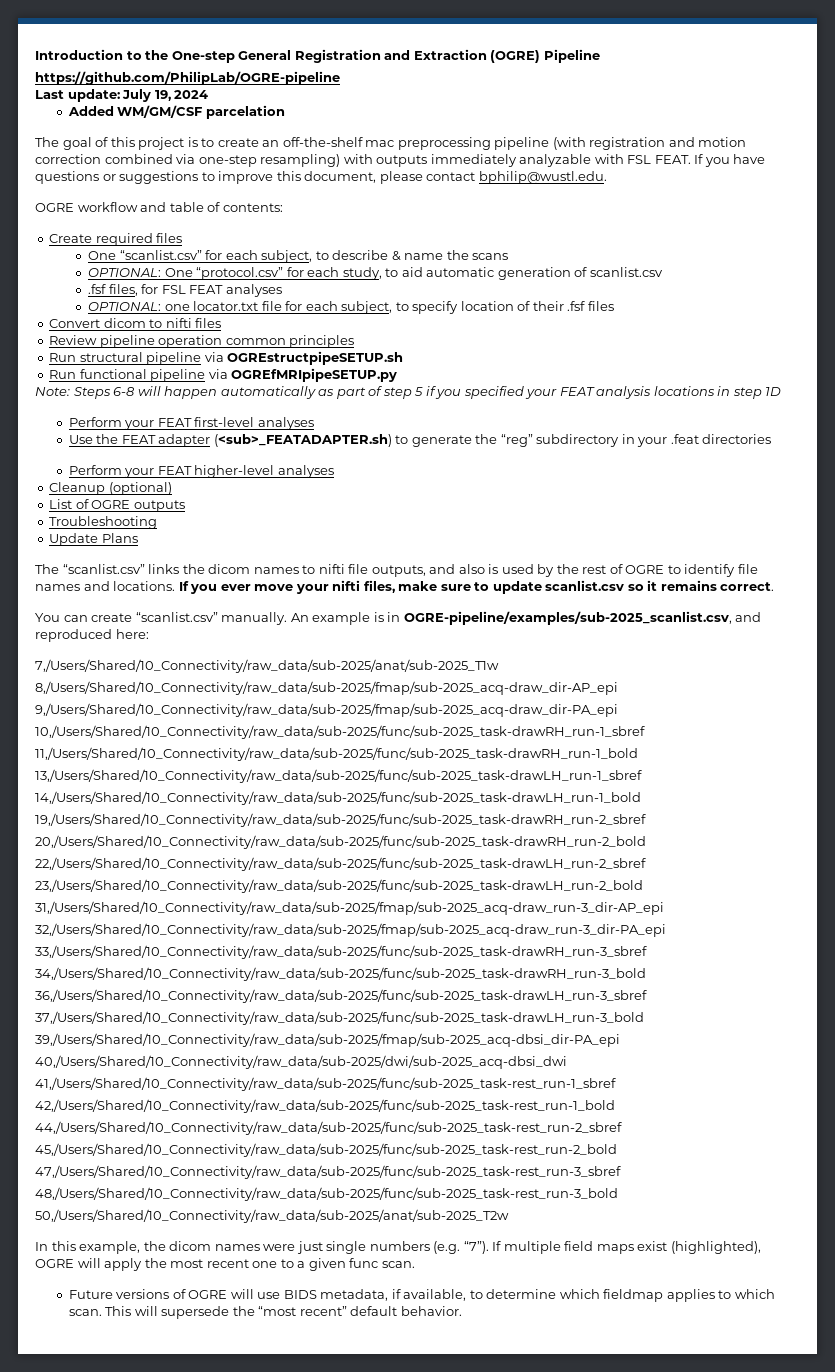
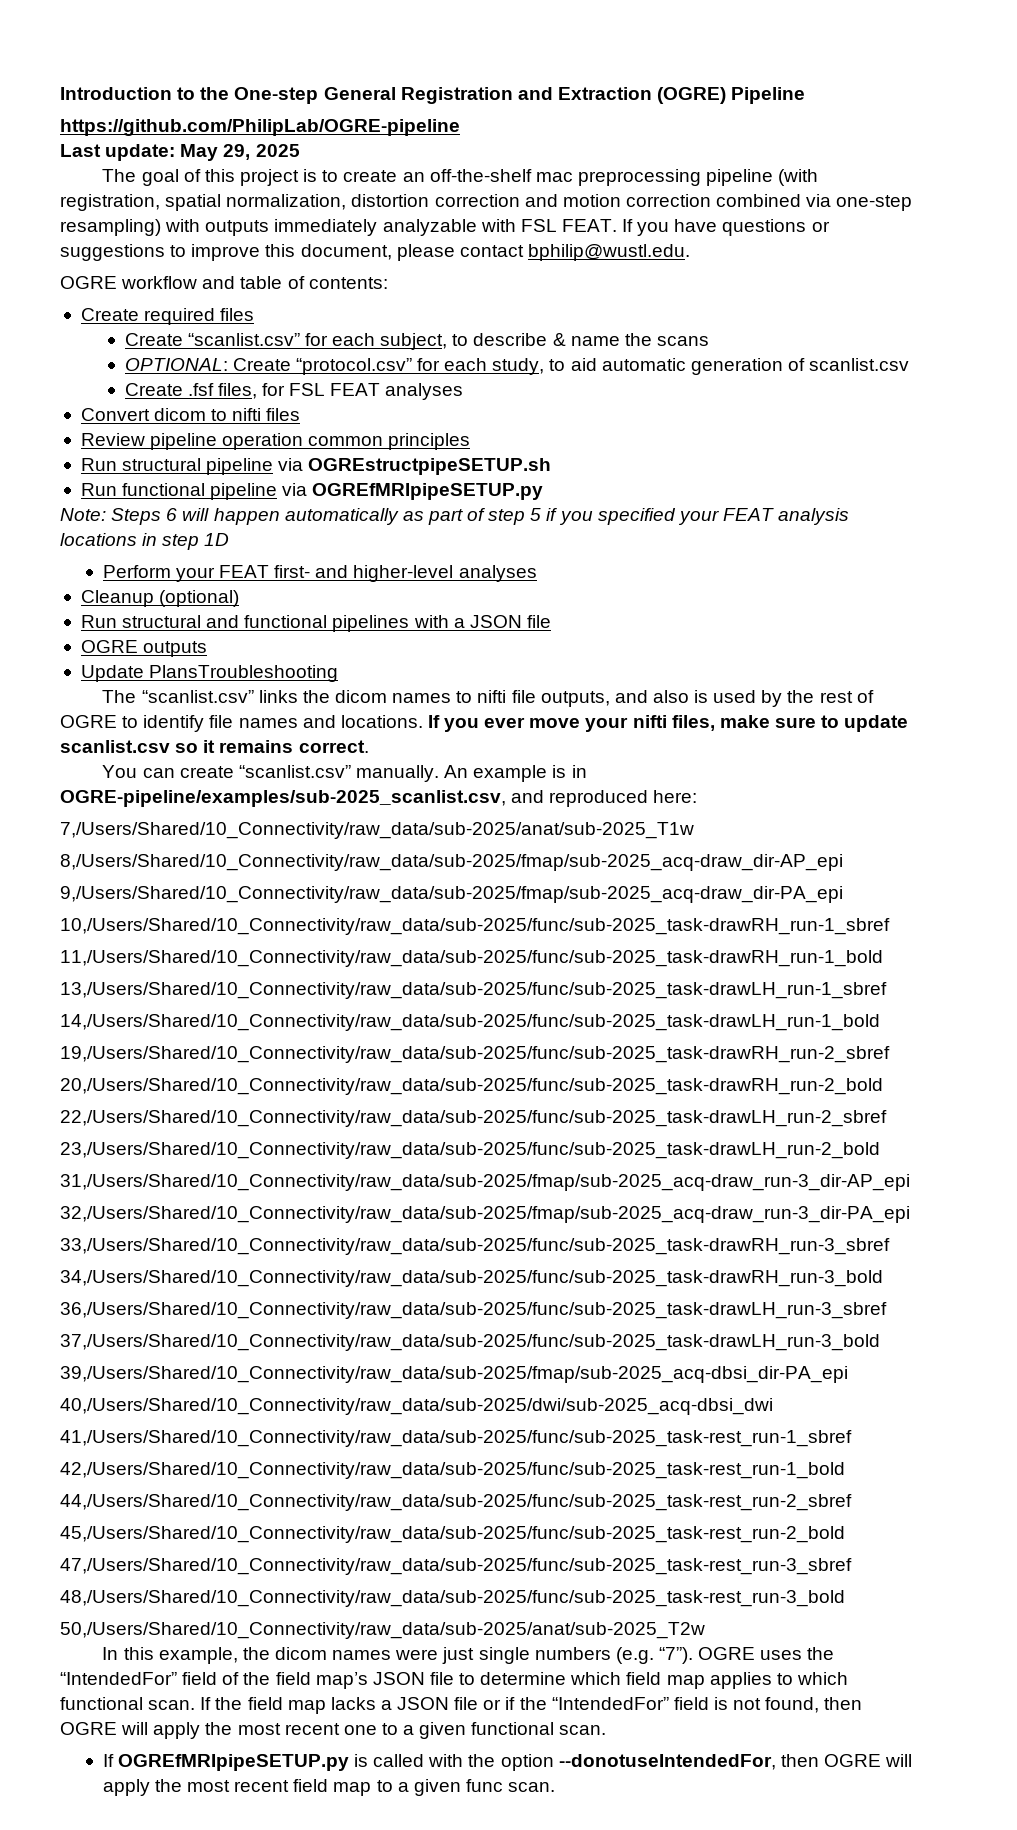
- Last update: July 19, 2024
- Added WM/GM/CSF parcelation
+ Last update: May 29, 2025
- The goal of this project is to create an off-the-shelf mac preprocessing pipeline (with registration and motion correction combined via one-step resampling) with outputs immediately analyzable with FSL FEAT.
+ The goal of this project is to create an off-the-shelf mac preprocessing pipeline (with registration, spatial normalization, distortion correction and motion correction combined via one-step resampling) with outputs immediately analyzable with FSL FEAT.
- One “scanlist.csv” for each subject, to describe & name the scans
+ Create “scanlist.csv” for each subject, to describe & name the scans
- OPTIONAL: One “protocol.csv” for each study, to aid automatic generation of scanlist.csv
+ OPTIONAL: Create “protocol.csv” for each study, to aid automatic generation of scanlist.csv
- .fsf files, for FSL FEAT analyses
+ Create .fsf files, for FSL FEAT analyses
- OPTIONAL: one locator.txt file for each subject, to specify location of their .fsf files
- Note: Steps 6-8 will happen automatically as part of step 5 if you specified your FEAT analysis locations in step 1D
+ Note: Steps 6 will happen automatically as part of step 5 if you specified your FEAT analysis locations in step 1D
- Perform your FEAT first-level analyses
- Use the FEAT adapter (<sub>_FEATADAPTER.sh) to generate the “reg” subdirectory in your .feat directories
- Perform your FEAT higher-level analyses
+ Perform your FEAT first- and higher-level analyses
  Cleanup (optional)
- List of OGRE outputs
+ Run structural and functional pipelines with a JSON file
+ OGRE outputs
- Troubleshooting
- Update Plans
+ Update PlansTroubleshooting
- If multiple field maps exist (highlighted), OGRE will apply the most recent one to a given func scan.
- Future versions of OGRE will use BIDS metadata, if available, to determine which fieldmap applies to which scan. This will supersede the “most recent” default behavior.
+ OGRE uses the “IntendedFor” field of the field map’s JSON file to determine which field map applies to which functional scan. If the field map lacks a JSON file or if the “IntendedFor” field is not found, then OGRE will apply the most recent one to a given functional scan.
+ If OGREfMRIpipeSETUP.py is called with the option --donotuseIntendedFor, then OGRE will apply the most recent field map to a given func scan.

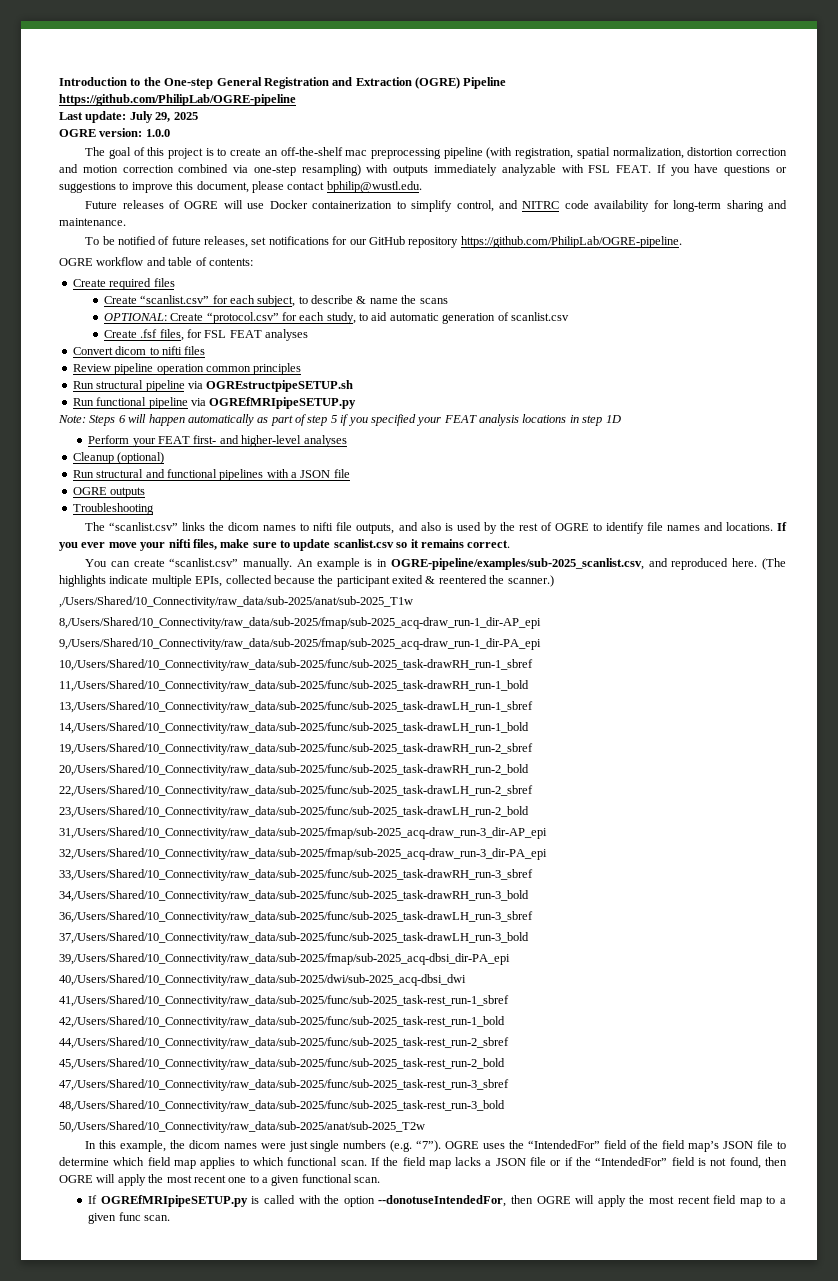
- Last update: May 29, 2025
+ Last update: July 29, 2025
+ OGRE version: 1.0.0
+ Future releases of OGRE will use Docker containerization to simplify control, and NITRC code availability for long-term sharing and maintenance.
+ To be notified of future releases, set notifications for our GitHub repository https://github.com/PhilipLab/OGRE-pipeline.
- Update PlansTroubleshooting
+ Troubleshooting
- An example is in OGRE-pipeline/examples/sub-2025_scanlist.csv, and reproduced here:
- 7,/Users/Shared/10_Connectivity/raw_data/sub-2025/anat/sub-2025_T1w
- 8,/Users/Shared/10_Connectivity/raw_data/sub-2025/fmap/sub-2025_acq-draw_dir-AP_epi
- 9,/Users/Shared/10_Connectivity/raw_data/sub-2025/fmap/sub-2025_acq-draw_dir-PA_epi
+ An example is in OGRE-pipeline/examples/sub-2025_scanlist.csv, and reproduced here. (The highlights indicate multiple EPIs, collected because the participant exited & reentered the scanner.)
+ ,/Users/Shared/10_Connectivity/raw_data/sub-2025/anat/sub-2025_T1w
+ 8,/Users/Shared/10_Connectivity/raw_data/sub-2025/fmap/sub-2025_acq-draw_run-1_dir-AP_epi
+ 9,/Users/Shared/10_Connectivity/raw_data/sub-2025/fmap/sub-2025_acq-draw_run-1_dir-PA_epi

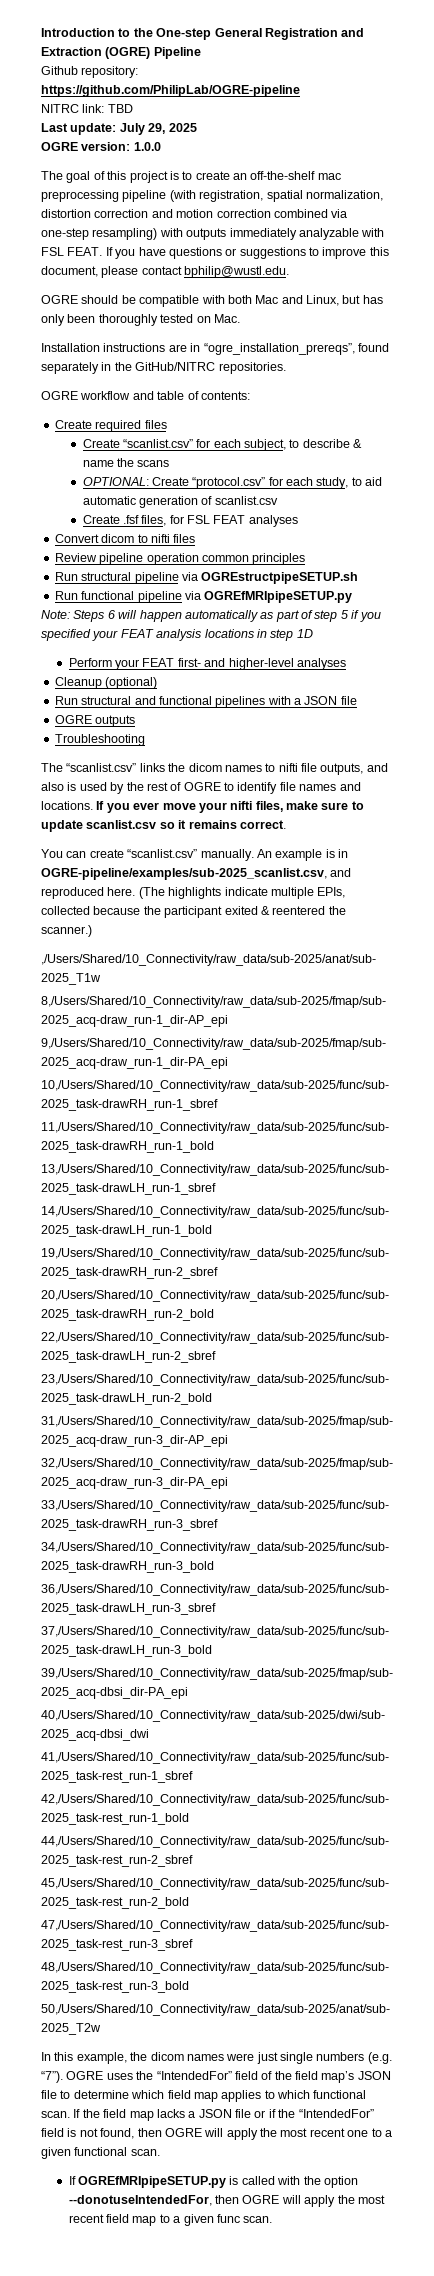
- https://github.com/PhilipLab/OGRE-pipeline
+ Github repository: https://github.com/PhilipLab/OGRE-pipeline
+ NITRC link: TBD
- Future releases of OGRE will use Docker containerization to simplify control, and NITRC code availability for long-term sharing and maintenance.
- To be notified of future releases, set notifications for our GitHub repository https://github.com/PhilipLab/OGRE-pipeline.
+ OGRE should be compatible with both Mac and Linux, but has only been thoroughly tested on Mac.
+ Installation instructions are in “ogre_installation_prereqs”, found separately in the GitHub/NITRC repositories.

